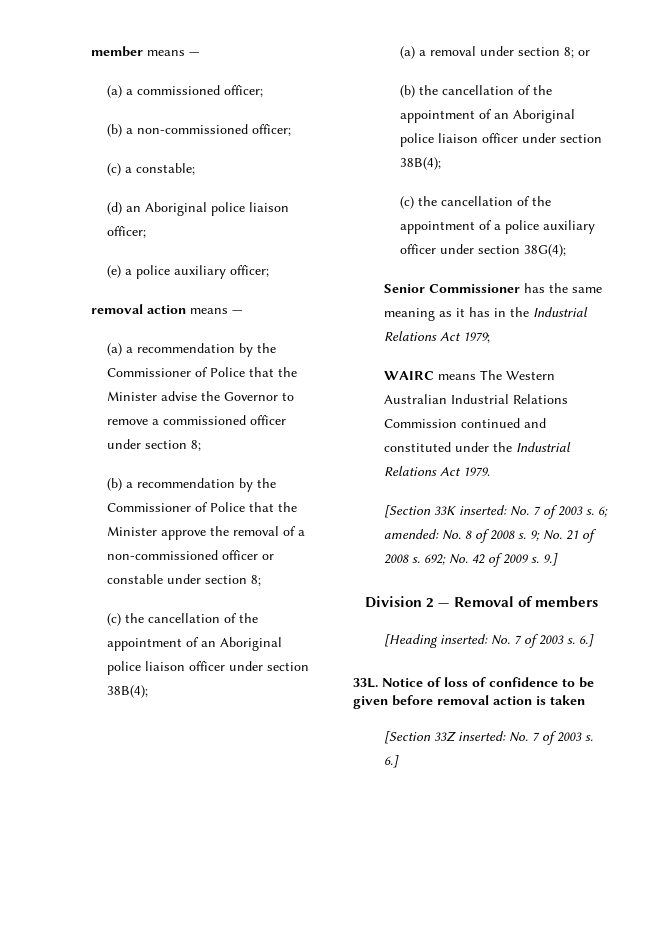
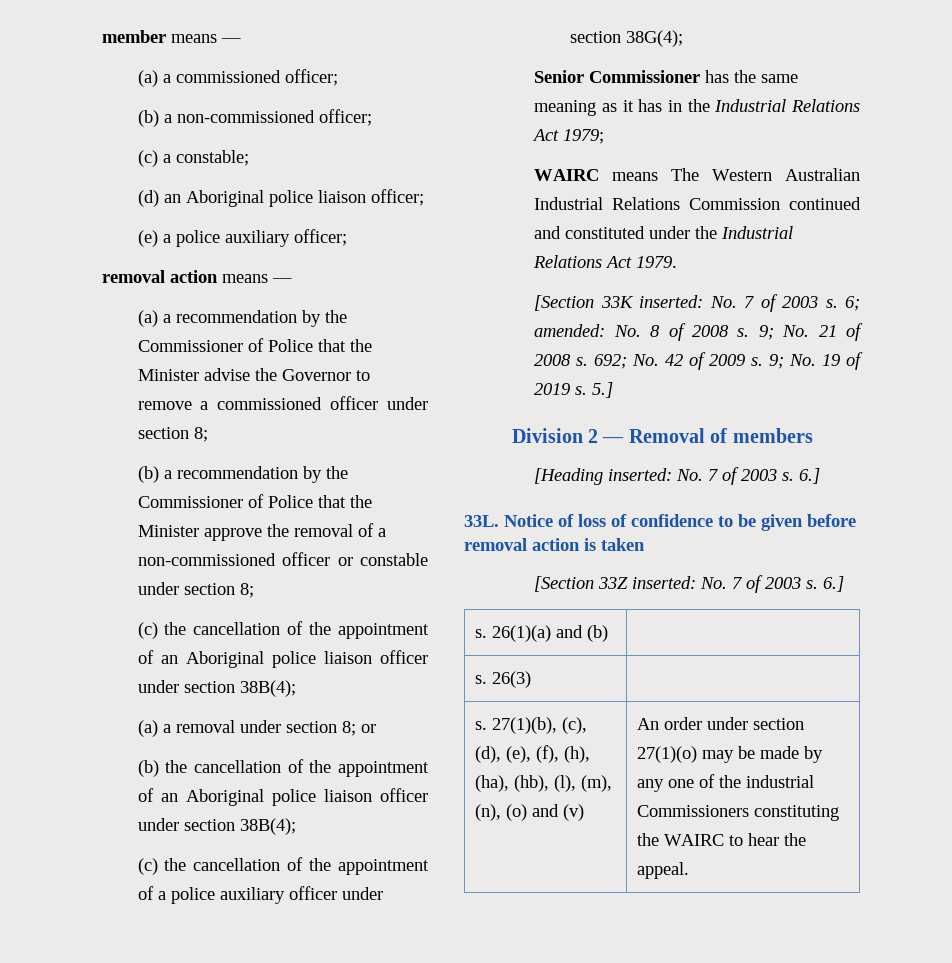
- 9.]
+ 9; No. 19 of 2019 s. 5.]
+ s. 26(1)(a) and (b) |
+ s. 26(3) |
+ s. 27(1)(b), (c), (d), (e), (f), (h), (ha), (hb), (l), (m), (n), (o) and (v) | An order under section 27(1)(o) may be made by any one of the industrial Commissioners constituting the WAIRC to hear the appeal.

